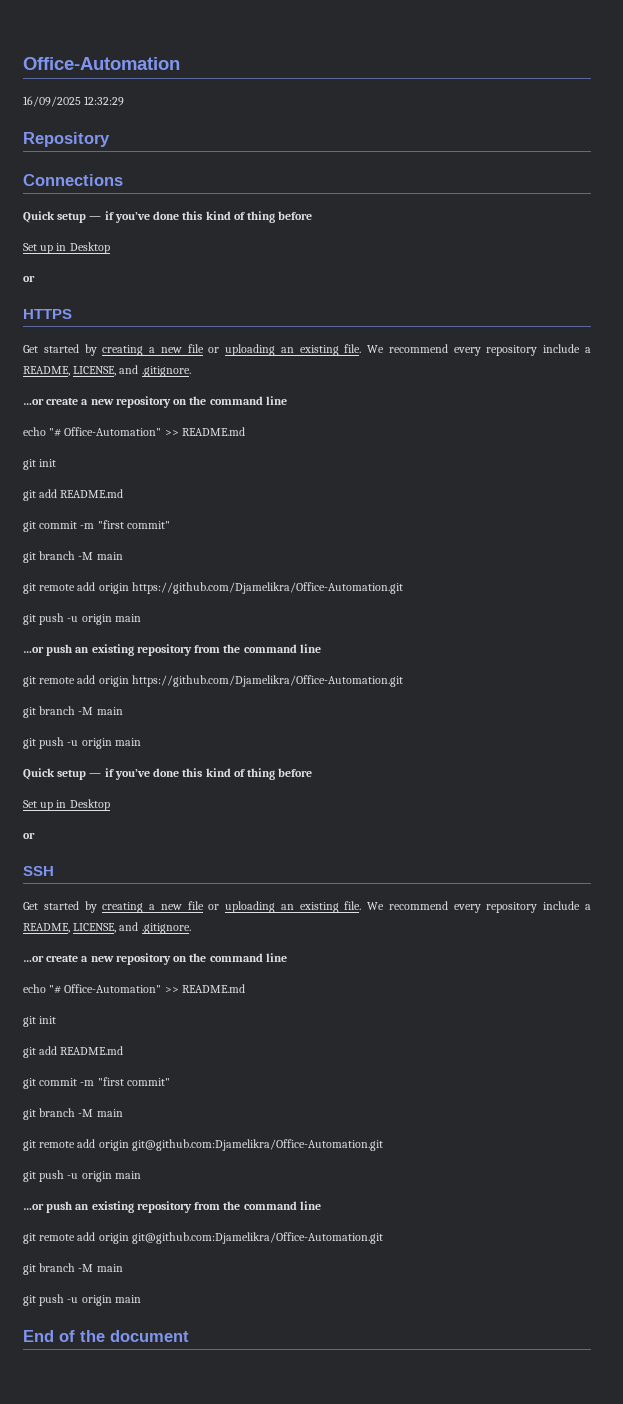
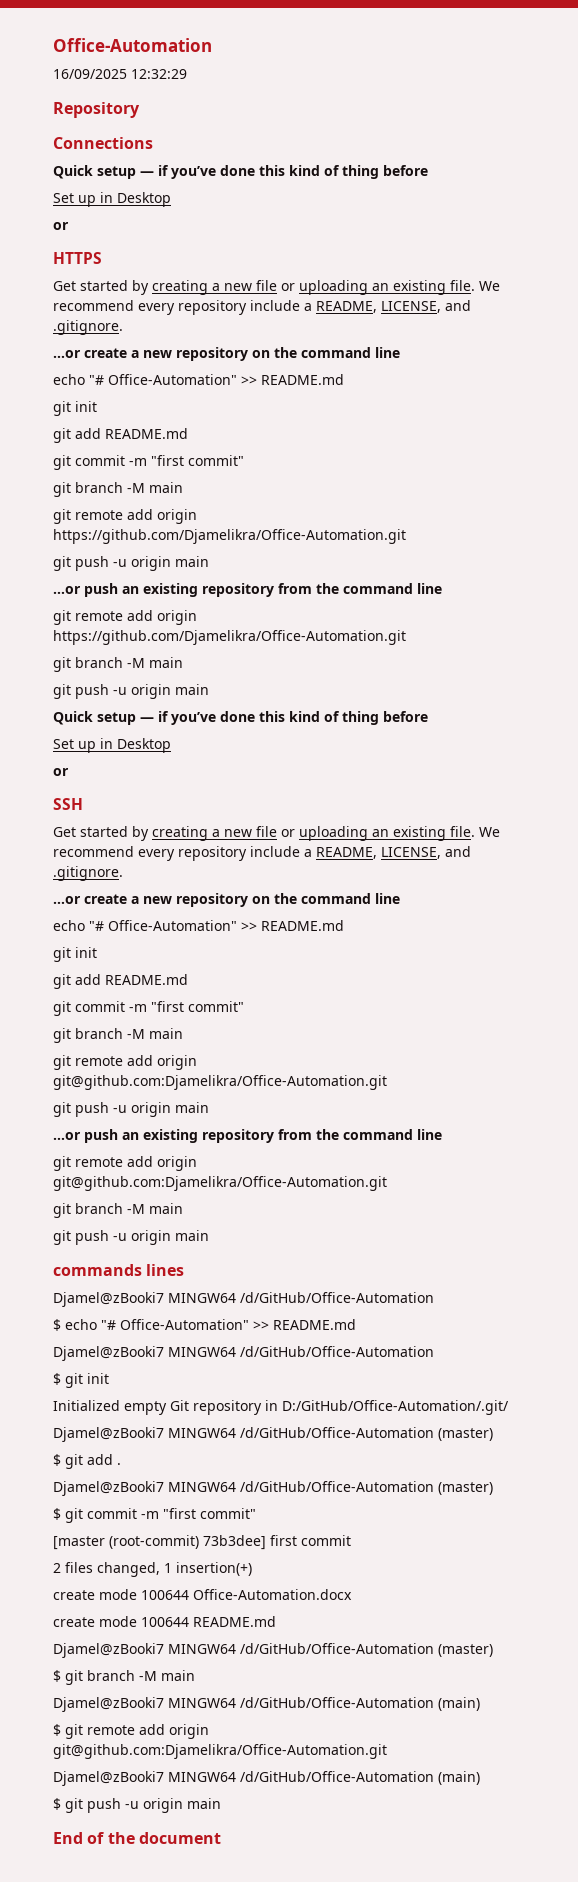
+ commands lines
+ Djamel@zBooki7 MINGW64 /d/GitHub/Office-Automation
+ $ echo "# Office-Automation" >> README.md
+ Djamel@zBooki7 MINGW64 /d/GitHub/Office-Automation
+ $ git init
+ Initialized empty Git repository in D:/GitHub/Office-Automation/.git/
+ Djamel@zBooki7 MINGW64 /d/GitHub/Office-Automation (master)
+ $ git add .
+ Djamel@zBooki7 MINGW64 /d/GitHub/Office-Automation (master)
+ $ git commit -m "first commit"
+ [master (root-commit) 73b3dee] first commit
+ 2 files changed, 1 insertion(+)
+ create mode 100644 Office-Automation.docx
+ create mode 100644 README.md
+ Djamel@zBooki7 MINGW64 /d/GitHub/Office-Automation (master)
+ $ git branch -M main
+ Djamel@zBooki7 MINGW64 /d/GitHub/Office-Automation (main)
+ $ git remote add origin git@github.com:Djamelikra/Office-Automation.git
+ Djamel@zBooki7 MINGW64 /d/GitHub/Office-Automation (main)
+ $ git push -u origin main

